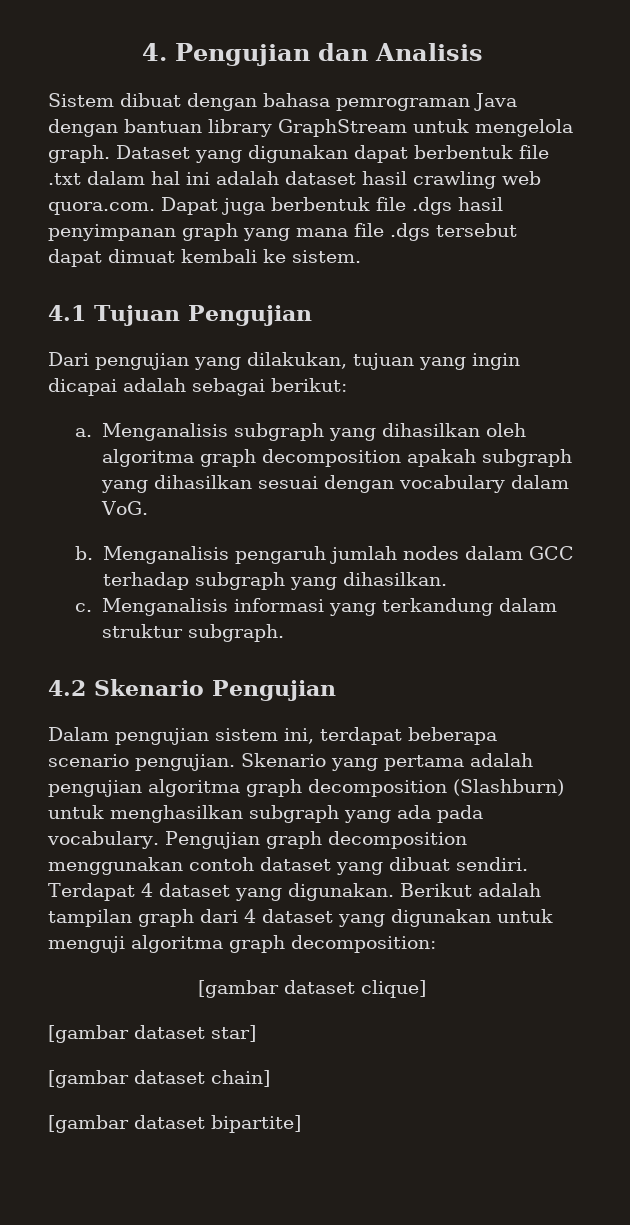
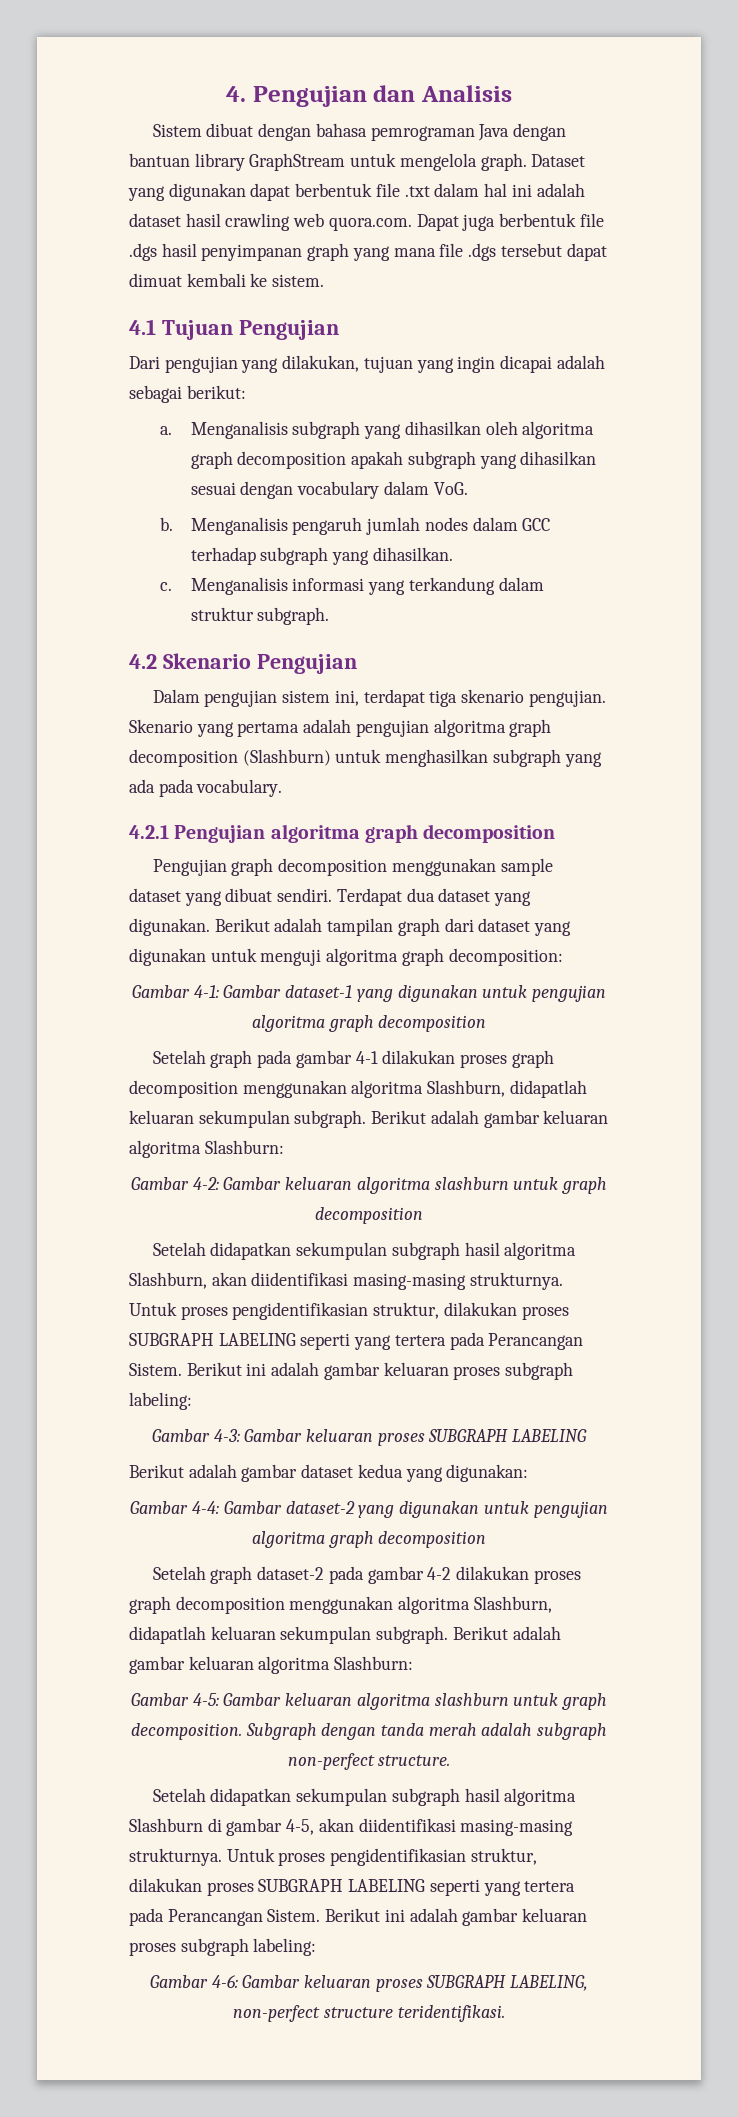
- Dalam pengujian sistem ini, terdapat beberapa scenario pengujian.
+ Dalam pengujian sistem ini, terdapat tiga skenario pengujian.
- Skenario yang pertama adalah pengujian algoritma graph decomposition (Slashburn) untuk menghasilkan subgraph yang ada pada vocabulary. Pengujian graph decomposition menggunakan contoh dataset yang dibuat sendiri.
+ Skenario yang pertama adalah pengujian algoritma graph decomposition (Slashburn) untuk menghasilkan subgraph yang ada pada vocabulary.
+ 4.2.1 Pengujian algoritma graph decomposition
+ Pengujian graph decomposition menggunakan sample dataset yang dibuat sendiri.
- Terdapat 4 dataset yang digunakan.
+ Terdapat dua dataset yang digunakan.
- Berikut adalah tampilan graph dari 4 dataset yang digunakan untuk menguji algoritma graph decomposition:
+ Berikut adalah tampilan graph dari dataset yang digunakan untuk menguji algoritma graph decomposition:
- [gambar dataset clique]
- [gambar dataset star]
- [gambar dataset chain]
- [gambar dataset bipartite]
+ Gambar 4-1: Gambar dataset-1 yang digunakan untuk pengujian algoritma graph decomposition
+ Setelah graph pada gambar 4-1 dilakukan proses graph decomposition menggunakan algoritma Slashburn, didapatlah keluaran sekumpulan subgraph. Berikut adalah gambar keluaran algoritma Slashburn:
+ Gambar 4-2: Gambar keluaran algoritma slashburn untuk graph decomposition
+ Setelah didapatkan sekumpulan subgraph hasil algoritma Slashburn, akan diidentifikasi masing-masing strukturnya. Untuk proses pengidentifikasian struktur, dilakukan proses SUBGRAPH LABELING seperti yang tertera pada Perancangan Sistem. Berikut ini adalah gambar keluaran proses subgraph labeling:
+ Gambar 4-3: Gambar keluaran proses SUBGRAPH LABELING
+ Berikut adalah gambar dataset kedua yang digunakan:
+ Gambar 4-4: Gambar dataset-2 yang digunakan untuk pengujian algoritma graph decomposition
+ Setelah graph dataset-2 pada gambar 4-2 dilakukan proses graph decomposition menggunakan algoritma Slashburn, didapatlah keluaran sekumpulan subgraph. Berikut adalah gambar keluaran algoritma Slashburn:
+ Gambar 4-5: Gambar keluaran algoritma slashburn untuk graph decomposition. Subgraph dengan tanda merah adalah subgraph non-perfect structure.
+ Setelah didapatkan sekumpulan subgraph hasil algoritma Slashburn di gambar 4-5, akan diidentifikasi masing-masing strukturnya. Untuk proses pengidentifikasian struktur, dilakukan proses SUBGRAPH LABELING seperti yang tertera pada Perancangan Sistem. Berikut ini adalah gambar keluaran proses subgraph labeling:
+ Gambar 4-6: Gambar keluaran proses SUBGRAPH LABELING, non-perfect structure teridentifikasi.

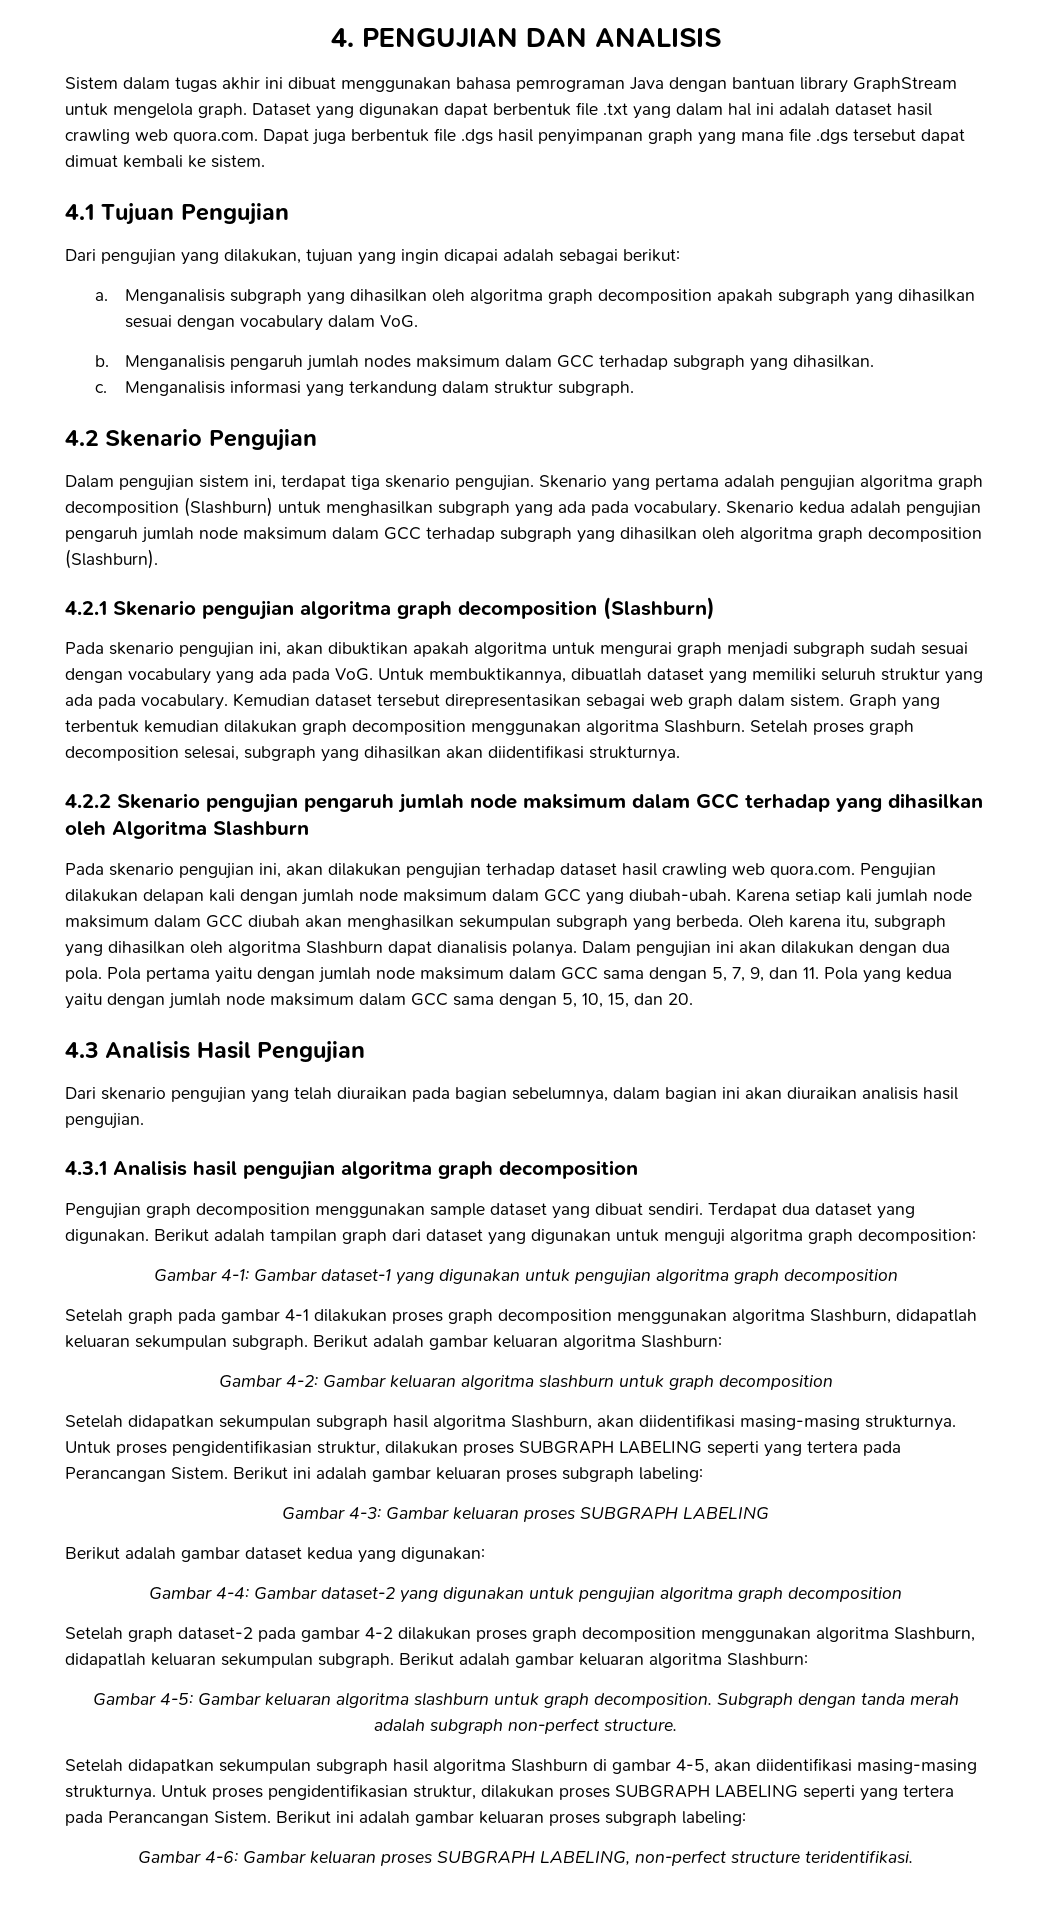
- 4. Pengujian dan Analisis
- Sistem dibuat dengan bahasa pemrograman Java dengan bantuan library GraphStream untuk mengelola graph.
+ 4. PENGUJIAN DAN ANALISIS
+ Sistem dalam tugas akhir ini dibuat menggunakan bahasa pemrograman Java dengan bantuan library GraphStream untuk mengelola graph.
- Dataset yang digunakan dapat berbentuk file .txt dalam hal ini adalah dataset hasil crawling web quora.com. Dapat juga berbentuk file .dgs hasil penyimpanan graph yang mana file .dgs tersebut dapat dimuat kembali ke sistem.
+ Dataset yang digunakan dapat berbentuk file .txt yang dalam hal ini adalah dataset hasil crawling web quora.com. Dapat juga berbentuk file .dgs hasil penyimpanan graph yang mana file .dgs tersebut dapat dimuat kembali ke sistem.
- Menganalisis pengaruh jumlah nodes dalam GCC terhadap subgraph yang dihasilkan.
+ Menganalisis pengaruh jumlah nodes maksimum dalam GCC terhadap subgraph yang dihasilkan.
- Skenario yang pertama adalah pengujian algoritma graph decomposition (Slashburn) untuk menghasilkan subgraph yang ada pada vocabulary.
- 4.2.1 Pengujian algoritma graph decomposition
+ Skenario yang pertama adalah pengujian algoritma graph decomposition (Slashburn) untuk menghasilkan subgraph yang ada pada vocabulary. Skenario kedua adalah pengujian pengaruh jumlah node maksimum dalam GCC terhadap subgraph yang dihasilkan oleh algoritma graph decomposition (Slashburn).
+ 4.2.1 Skenario pengujian algoritma graph decomposition (Slashburn)
+ Pada skenario pengujian ini, akan dibuktikan apakah algoritma untuk mengurai graph menjadi subgraph sudah sesuai dengan vocabulary yang ada pada VoG. Untuk membuktikannya, dibuatlah dataset yang memiliki seluruh struktur yang ada pada vocabulary. Kemudian dataset tersebut direpresentasikan sebagai web graph dalam sistem. Graph yang terbentuk kemudian dilakukan graph decomposition menggunakan algoritma Slashburn. Setelah proses graph decomposition selesai, subgraph yang dihasilkan akan diidentifikasi strukturnya.
+ 4.2.2 Skenario pengujian pengaruh jumlah node maksimum dalam GCC terhadap yang dihasilkan oleh Algoritma Slashburn
+ Pada skenario pengujian ini, akan dilakukan pengujian terhadap dataset hasil crawling web quora.com. Pengujian dilakukan delapan kali dengan jumlah node maksimum dalam GCC yang diubah-ubah. Karena setiap kali jumlah node maksimum dalam GCC diubah akan menghasilkan sekumpulan subgraph yang berbeda. Oleh karena itu, subgraph yang dihasilkan oleh algoritma Slashburn dapat dianalisis polanya. Dalam pengujian ini akan dilakukan dengan dua pola. Pola pertama yaitu dengan jumlah node maksimum dalam GCC sama dengan 5, 7, 9, dan 11. Pola yang kedua yaitu dengan jumlah node maksimum dalam GCC sama dengan 5, 10, 15, dan 20.
+ 4.3 Analisis Hasil Pengujian
+ Dari skenario pengujian yang telah diuraikan pada bagian sebelumnya, dalam bagian ini akan diuraikan analisis hasil pengujian.
+ 4.3.1 Analisis hasil pengujian algoritma graph decomposition

